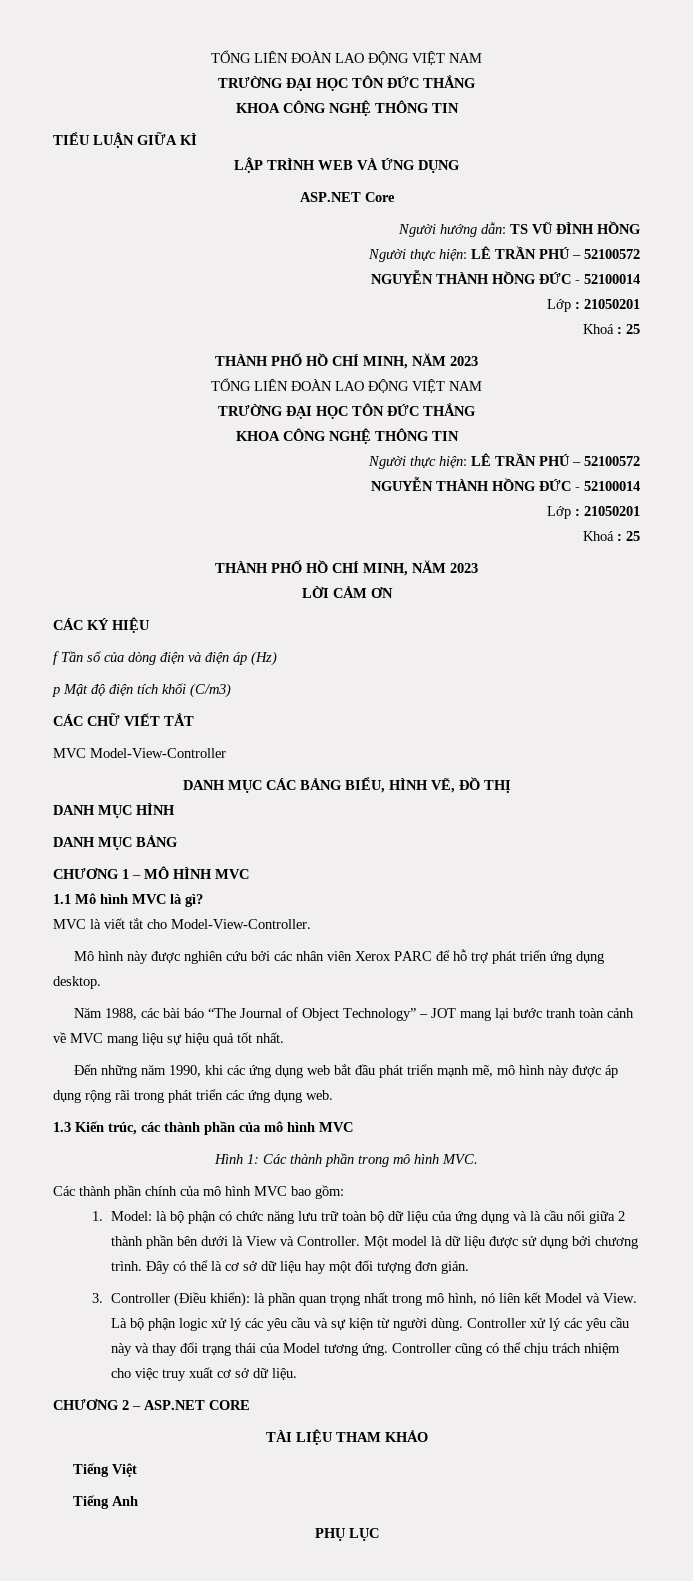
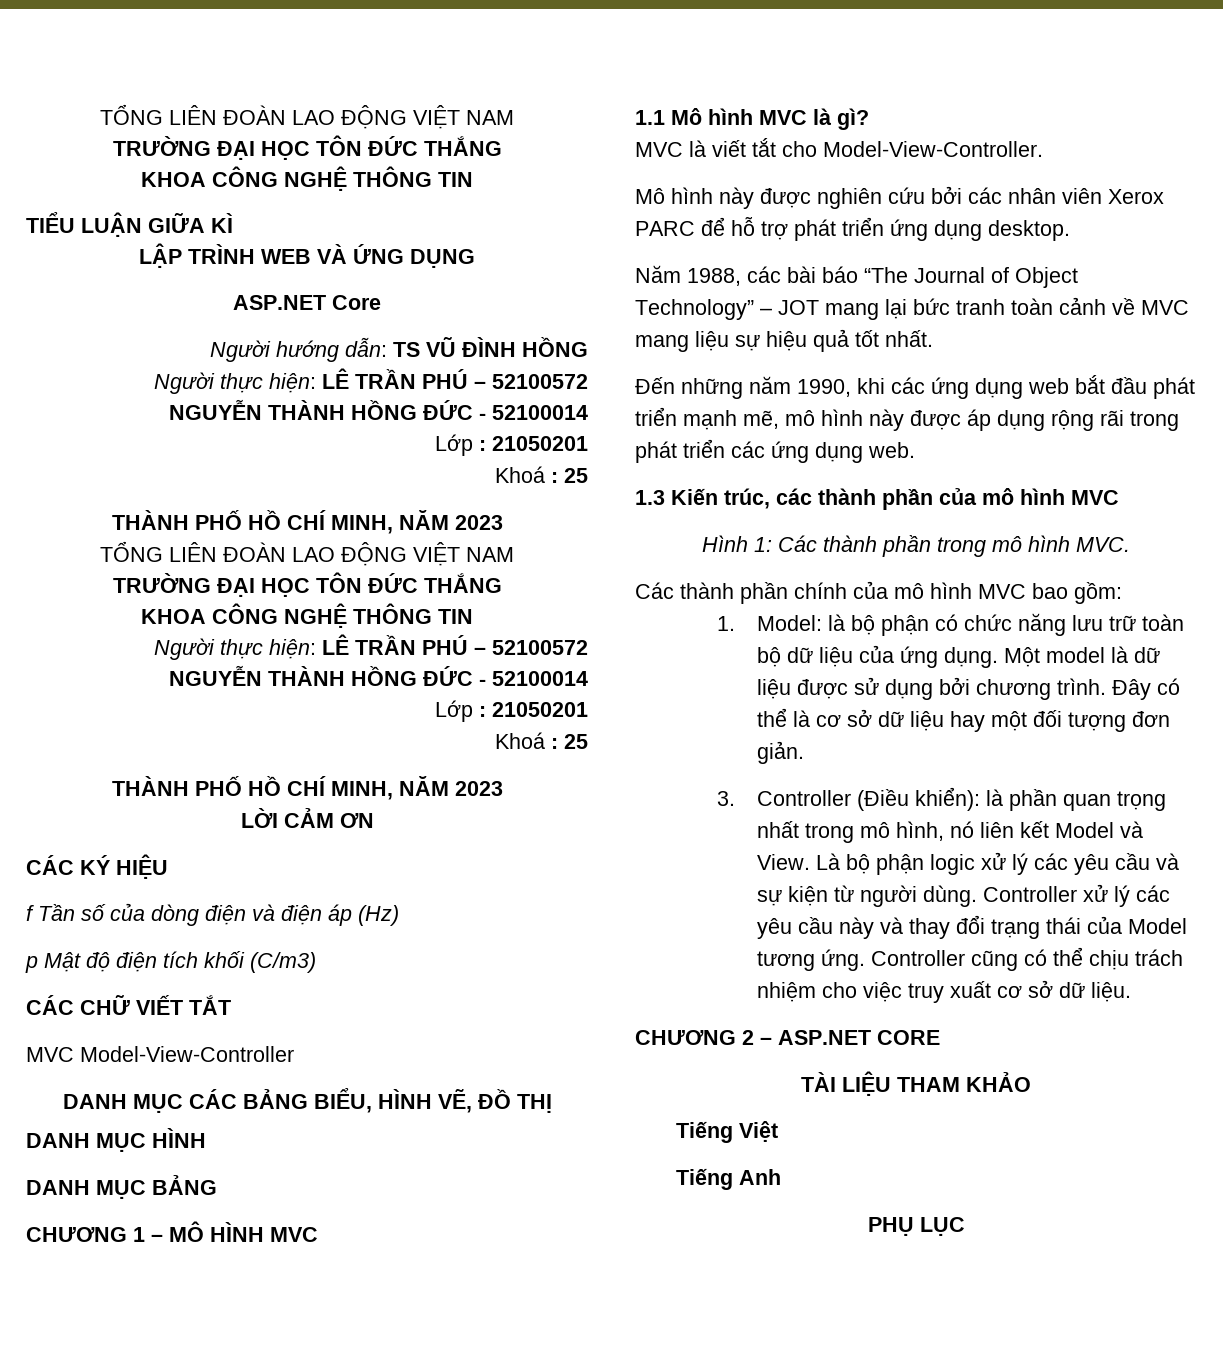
- Năm 1988, các bài báo “The Journal of Object Technology” – JOT mang lại bước tranh toàn cảnh về MVC mang liệu sự hiệu quả tốt nhất.
+ Năm 1988, các bài báo “The Journal of Object Technology” – JOT mang lại bức tranh toàn cảnh về MVC mang liệu sự hiệu quả tốt nhất.
- 1. Model: là bộ phận có chức năng lưu trữ toàn bộ dữ liệu của ứng dụng và là cầu nối giữa 2 thành phần bên dưới là View và Controller.
+ 1. Model: là bộ phận có chức năng lưu trữ toàn bộ dữ liệu của ứng dụng.

